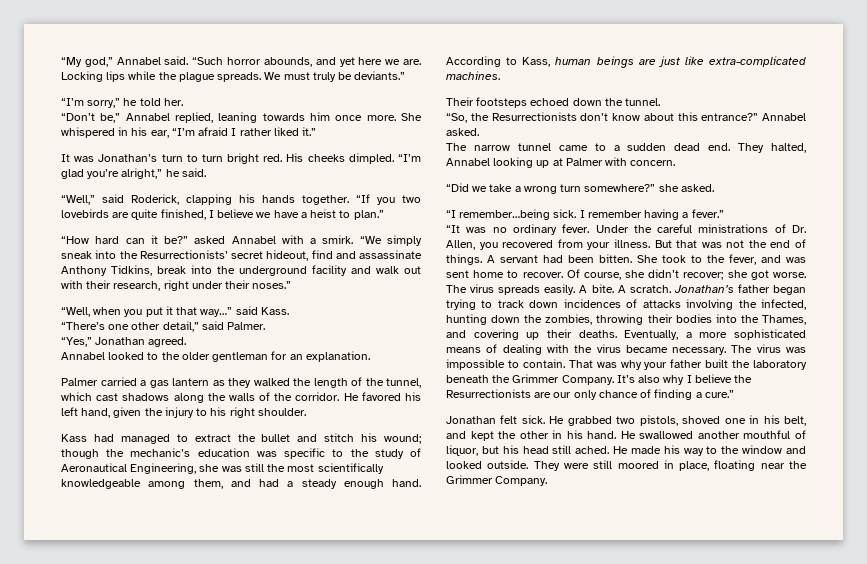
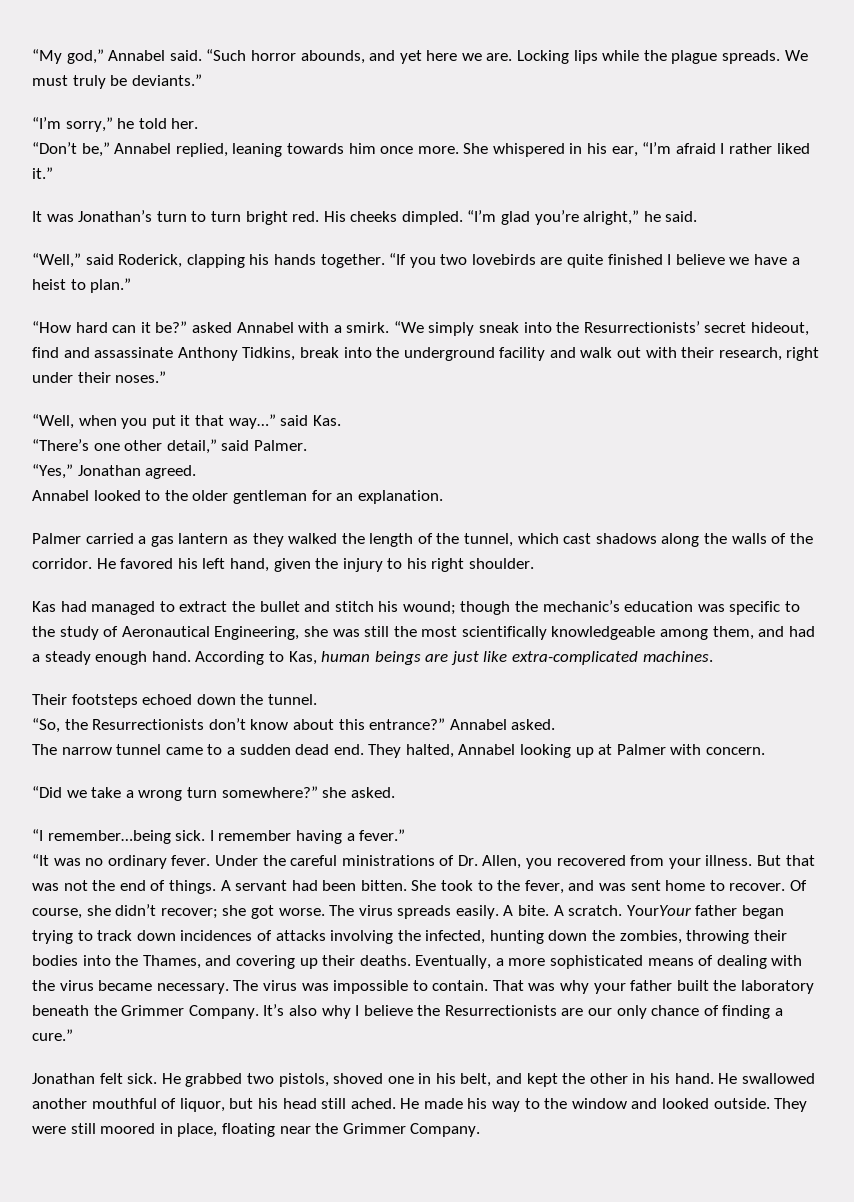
- “If you two lovebirds are quite finished, I believe we have a heist to plan.”
+ “If you two lovebirds are quite finished I believe we have a heist to plan.”
- “Well, when you put it that way…” said Kass.
+ “Well, when you put it that way…” said Kas.
- Kass had managed to extract the bullet and stitch his wound; though the mechanic’s education was specific to the study of Aeronautical Engineering, she was still the most scientifically knowledgeable among them, and had a steady enough hand.
+ Kas had managed to extract the bullet and stitch his wound; though the mechanic’s education was specific to the study of Aeronautical Engineering, she was still the most scientifically knowledgeable among them, and had a steady enough hand.
- According to Kass, human beings are just like extra-complicated machines.
+ According to Kas, human beings are just like extra-complicated machines.
- Jonathan’s father began trying to track down incidences of attacks involving the infected, hunting down the zombies, throwing their bodies into the Thames, and covering up their deaths.
+ YourYour father began trying to track down incidences of attacks involving the infected, hunting down the zombies, throwing their bodies into the Thames, and covering up their deaths.

